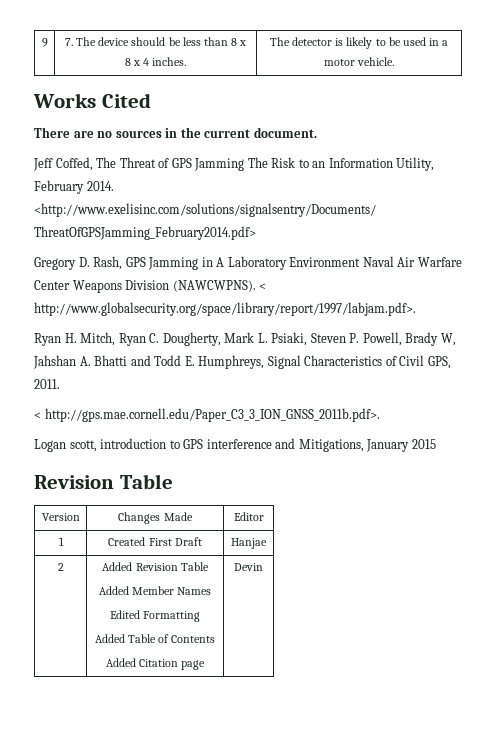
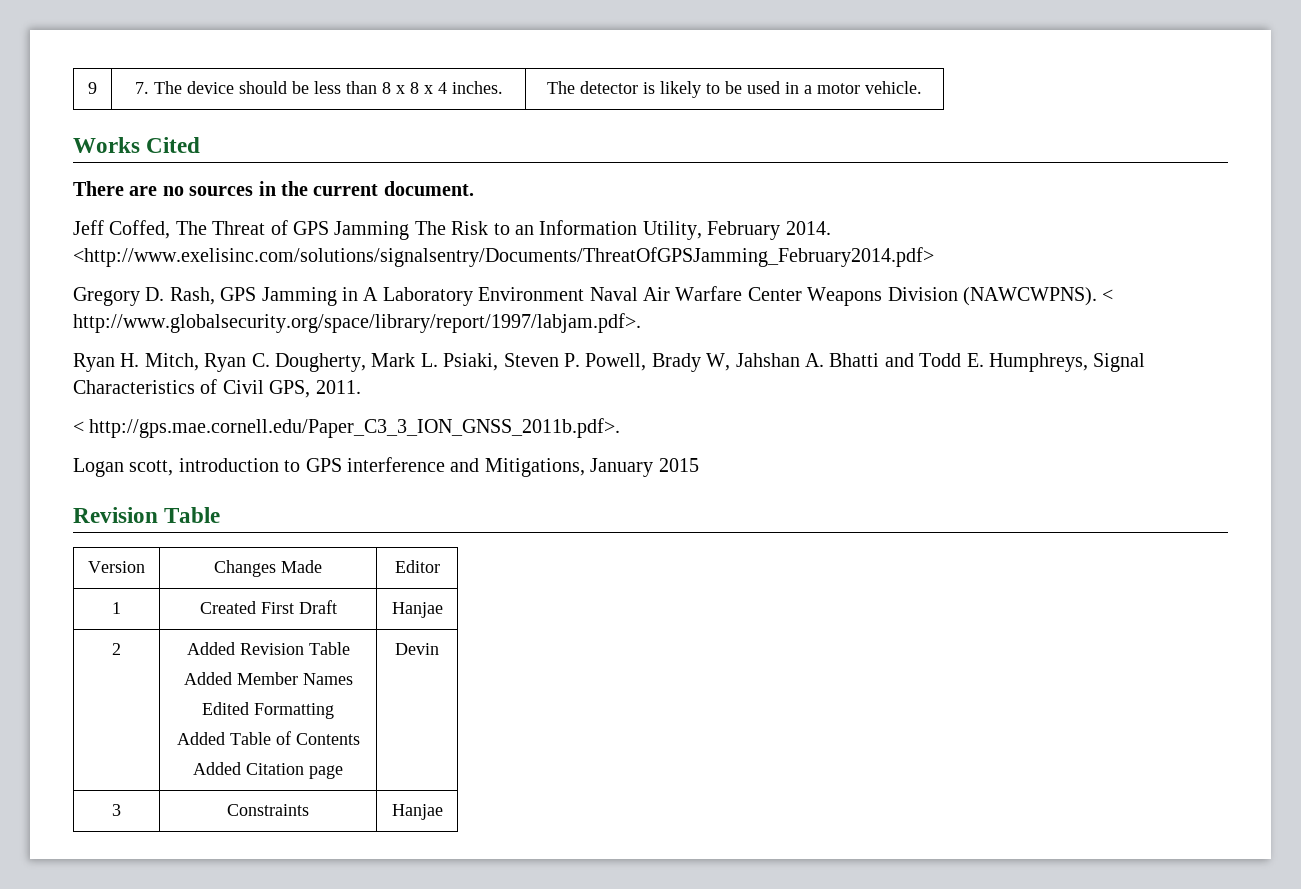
+ 3 | Constraints | Hanjae

